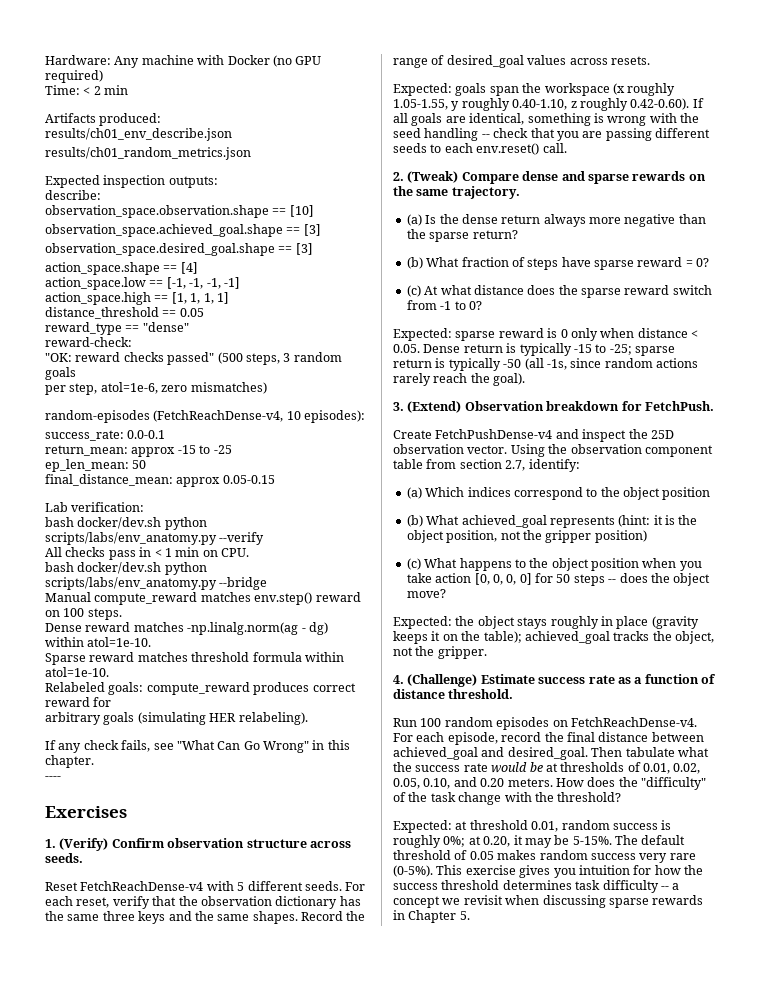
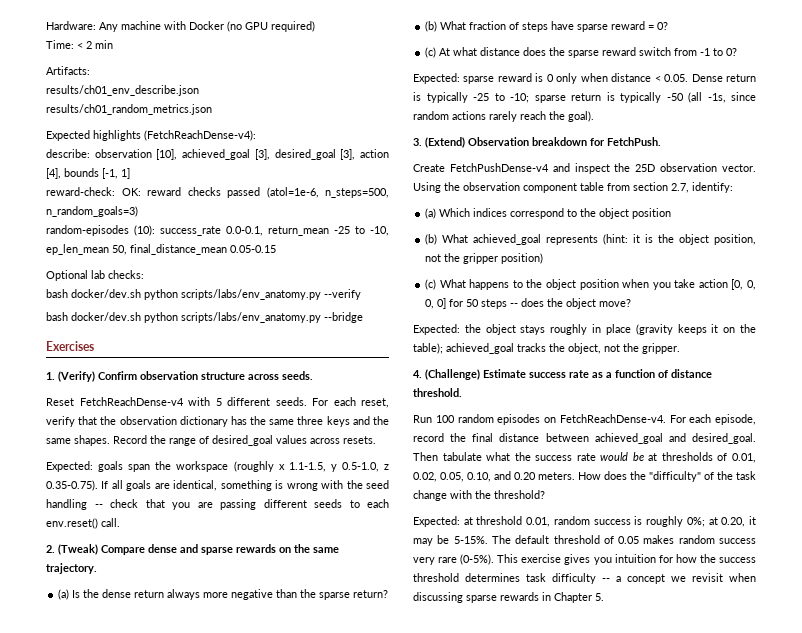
- Artifacts produced:
+ Artifacts:
- Expected inspection outputs:
+ Expected highlights (FetchReachDense-v4):
- describe:
- observation_space.observation.shape == [10]
- observation_space.achieved_goal.shape == [3]
- observation_space.desired_goal.shape == [3]
- action_space.shape == [4]
- action_space.low == [-1, -1, -1, -1]
- action_space.high == [1, 1, 1, 1]
- distance_threshold == 0.05
- reward_type == "dense"
+ describe: observation [10], achieved_goal [3], desired_goal [3], action [4], bounds [-1, 1]
- reward-check:
- "OK: reward checks passed" (500 steps, 3 random goals
- per step, atol=1e-6, zero mismatches)
- random-episodes (FetchReachDense-v4, 10 episodes):
- success_rate: 0.0-0.1
- return_mean: approx -15 to -25
- ep_len_mean: 50
- final_distance_mean: approx 0.05-0.15
- Lab verification:
+ reward-check: OK: reward checks passed (atol=1e-6, n_steps=500, n_random_goals=3)
+ random-episodes (10): success_rate 0.0-0.1, return_mean -25 to -10, ep_len_mean 50, final_distance_mean 0.05-0.15
+ Optional lab checks:
- All checks pass in < 1 min on CPU.
- Manual compute_reward matches env.step() reward on 100 steps.
- Dense reward matches -np.linalg.norm(ag - dg) within atol=1e-10.
- Sparse reward matches threshold formula within atol=1e-10.
- Relabeled goals: compute_reward produces correct reward for
- arbitrary goals (simulating HER relabeling).
- If any check fails, see "What Can Go Wrong" in this chapter.
- ----
- Expected: goals span the workspace (x roughly 1.05-1.55, y roughly 0.40-1.10, z roughly 0.42-0.60). If all goals are identical, something is wrong with the seed handling -- check that you are passing different seeds to each env.reset() call.
+ Expected: goals span the workspace (roughly x 1.1-1.5, y 0.5-1.0, z 0.35-0.75). If all goals are identical, something is wrong with the seed handling -- check that you are passing different seeds to each env.reset() call.
- Expected: sparse reward is 0 only when distance < 0.05. Dense return is typically -15 to -25; sparse return is typically -50 (all -1s, since random actions rarely reach the goal).
+ Expected: sparse reward is 0 only when distance < 0.05. Dense return is typically -25 to -10; sparse return is typically -50 (all -1s, since random actions rarely reach the goal).

